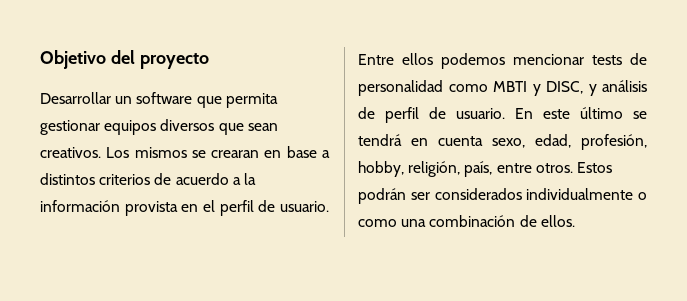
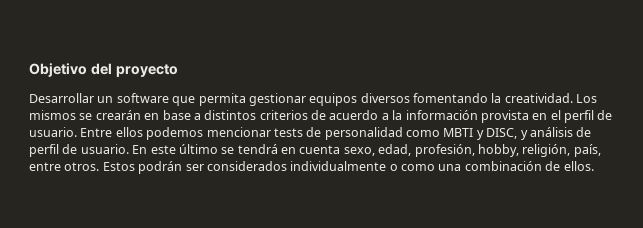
- Desarrollar un software que permita gestionar equipos diversos que sean creativos.
+ Desarrollar un software que permita gestionar equipos diversos fomentando la creatividad.
- Los mismos se crearan en base a distintos criterios de acuerdo a la información provista en el perfil de usuario.
+ Los mismos se crearán en base a distintos criterios de acuerdo a la información provista en el perfil de usuario.

